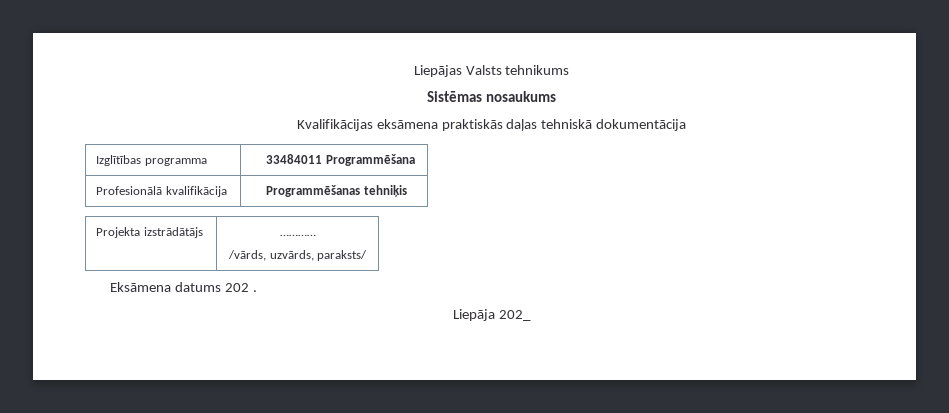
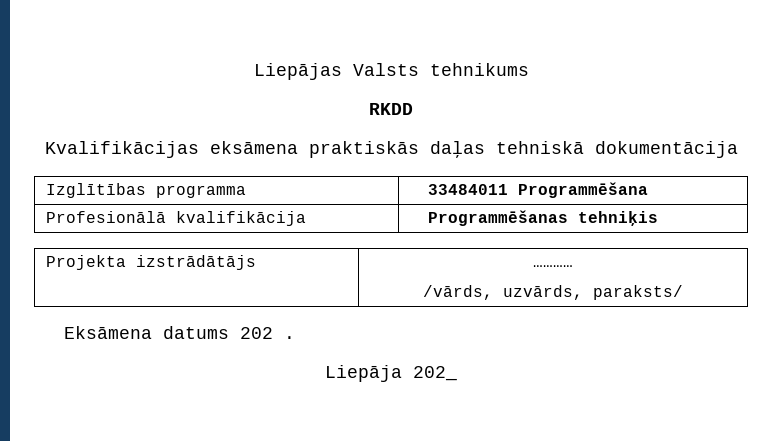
- Sistēmas nosaukums
+ RKDD

